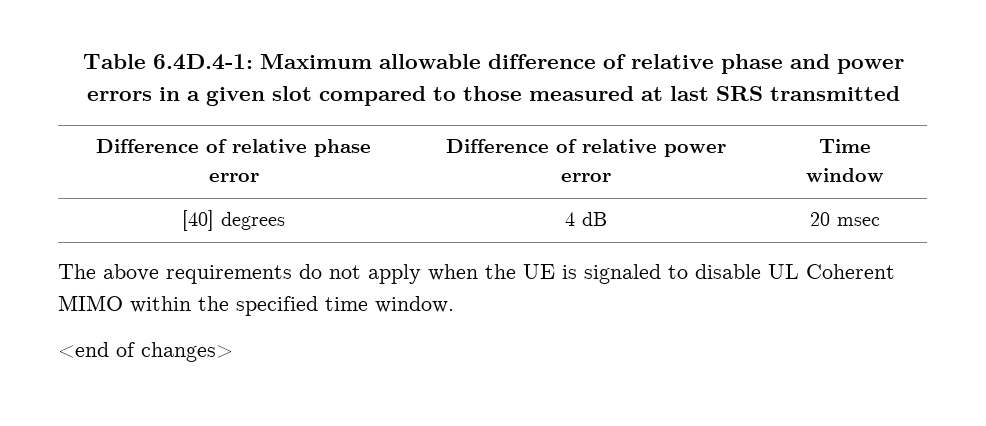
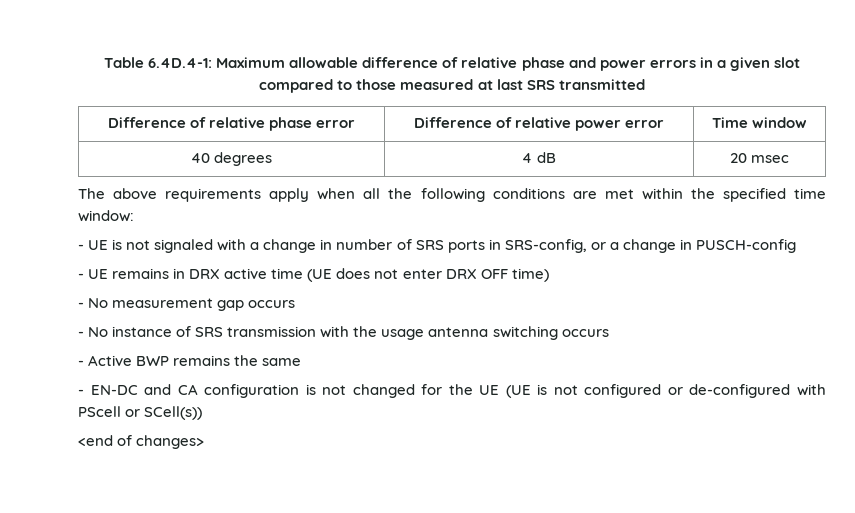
- [40] degrees | 4 dB | 20 msec
+ 40 degrees | 4 dB | 20 msec
- The above requirements do not apply when the UE is signaled to disable UL Coherent MIMO within the specified time window.
+ The above requirements apply when all the following conditions are met within the specified time window:
+ - UE is not signaled with a change in number of SRS ports in SRS-config, or a change in PUSCH-config
+ - UE remains in DRX active time (UE does not enter DRX OFF time)
+ - No measurement gap occurs
+ - No instance of SRS transmission with the usage antenna switching occurs
+ - Active BWP remains the same
+ - EN-DC and CA configuration is not changed for the UE (UE is not configured or de-configured with PScell or SCell(s))

